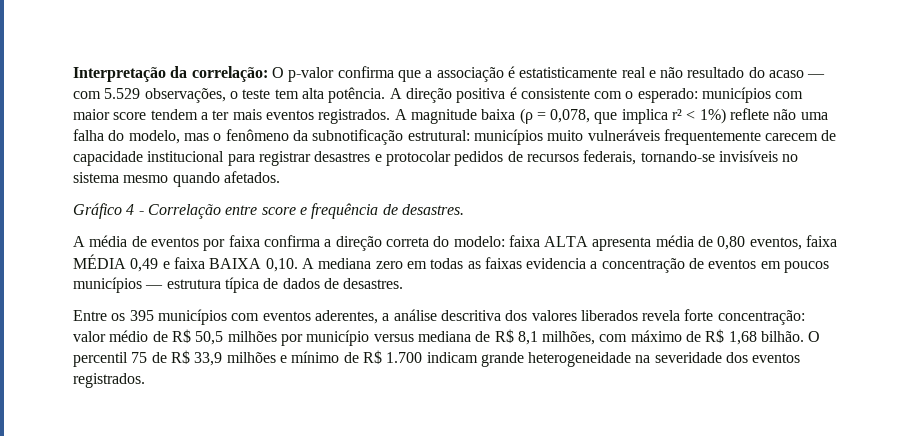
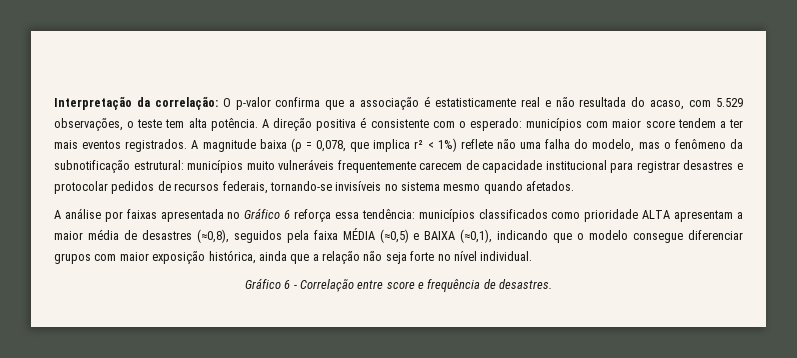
- Interpretação da correlação: O p-valor confirma que a associação é estatisticamente real e não resultado do acaso — com 5.529 observações, o teste tem alta potência.
+ Interpretação da correlação: O p-valor confirma que a associação é estatisticamente real e não resultada do acaso, com 5.529 observações, o teste tem alta potência.
- Gráfico 4 - Correlação entre score e frequência de desastres.
+ A análise por faixas apresentada no Gráfico 6 reforça essa tendência: municípios classificados como prioridade ALTA apresentam a maior média de desastres (≈0,8), seguidos pela faixa MÉDIA (≈0,5) e BAIXA (≈0,1), indicando que o modelo consegue diferenciar grupos com maior exposição histórica, ainda que a relação não seja forte no nível individual.
+ Gráfico 6 - Correlação entre score e frequência de desastres.
- A média de eventos por faixa confirma a direção correta do modelo: faixa ALTA apresenta média de 0,80 eventos, faixa MÉDIA 0,49 e faixa BAIXA 0,10. A mediana zero em todas as faixas evidencia a concentração de eventos em poucos municípios — estrutura típica de dados de desastres.
- Entre os 395 municípios com eventos aderentes, a análise descritiva dos valores liberados revela forte concentração: valor médio de R$ 50,5 milhões por município versus mediana de R$ 8,1 milhões, com máximo de R$ 1,68 bilhão. O percentil 75 de R$ 33,9 milhões e mínimo de R$ 1.700 indicam grande heterogeneidade na severidade dos eventos registrados.

